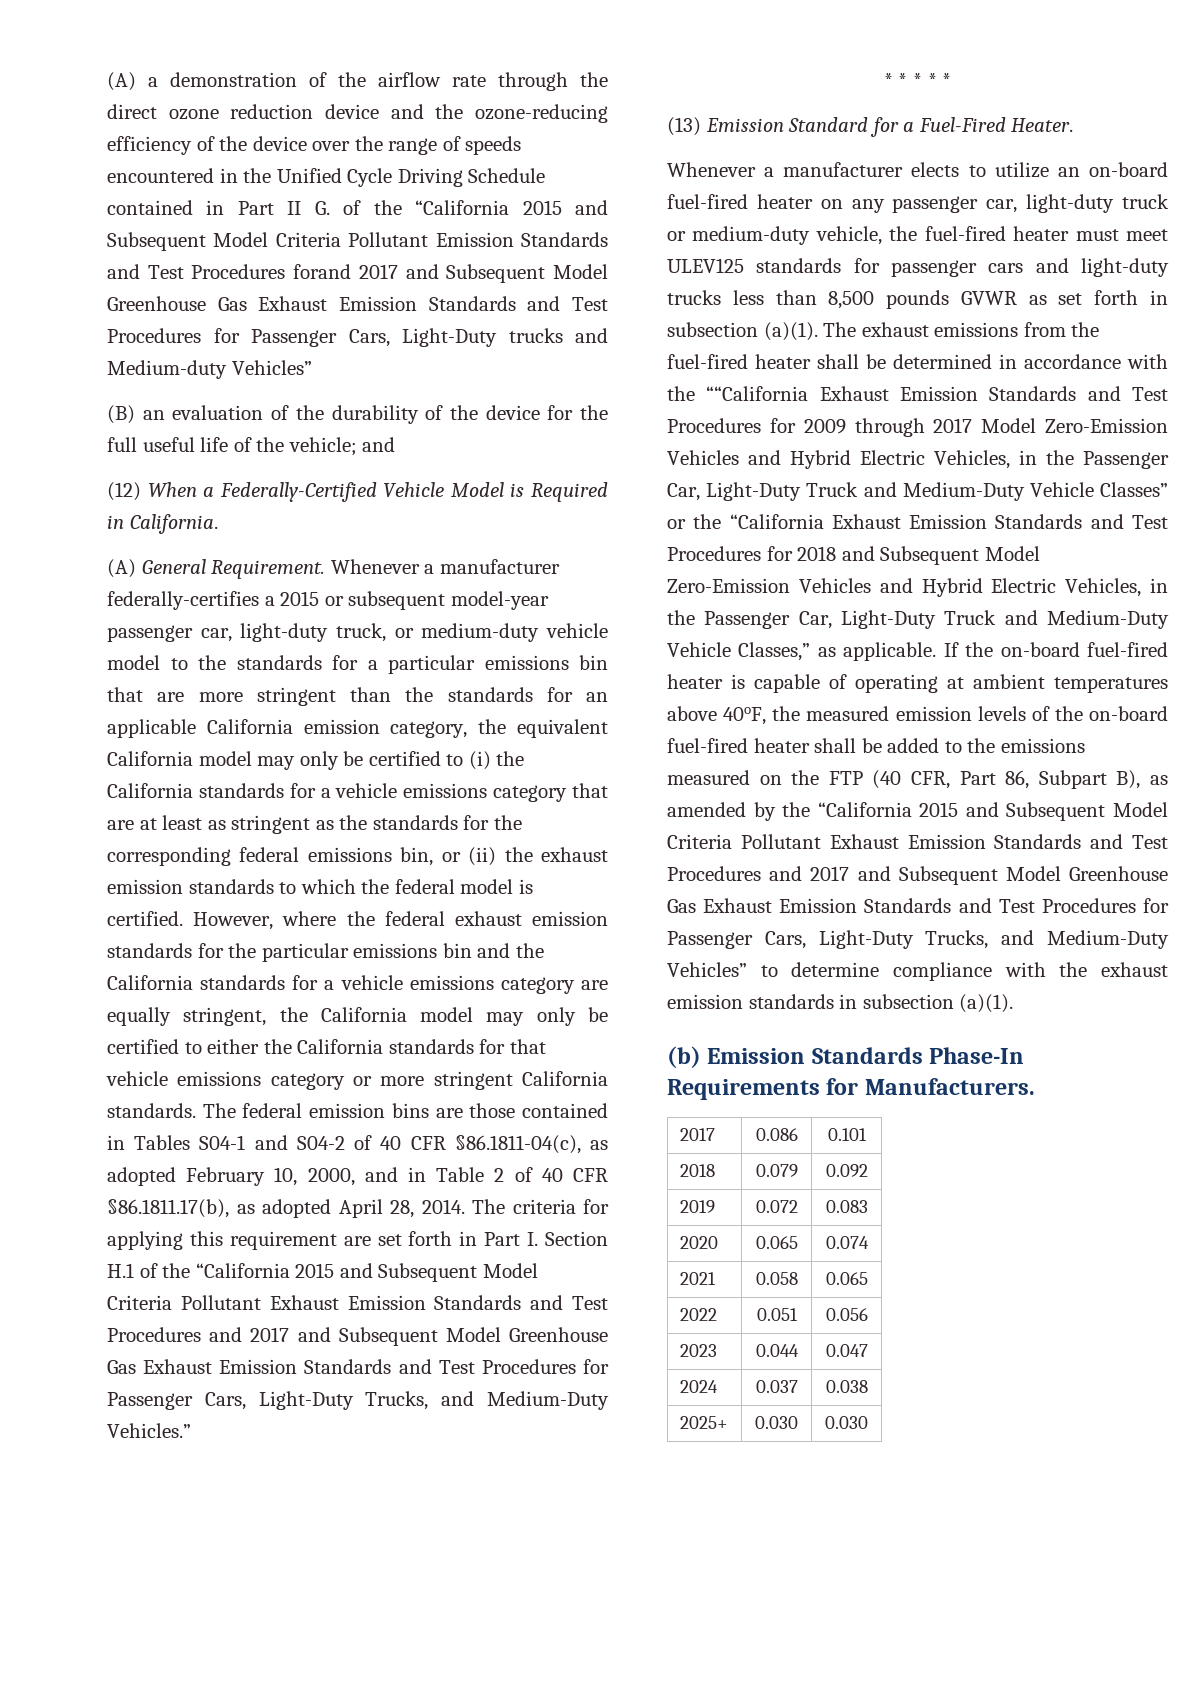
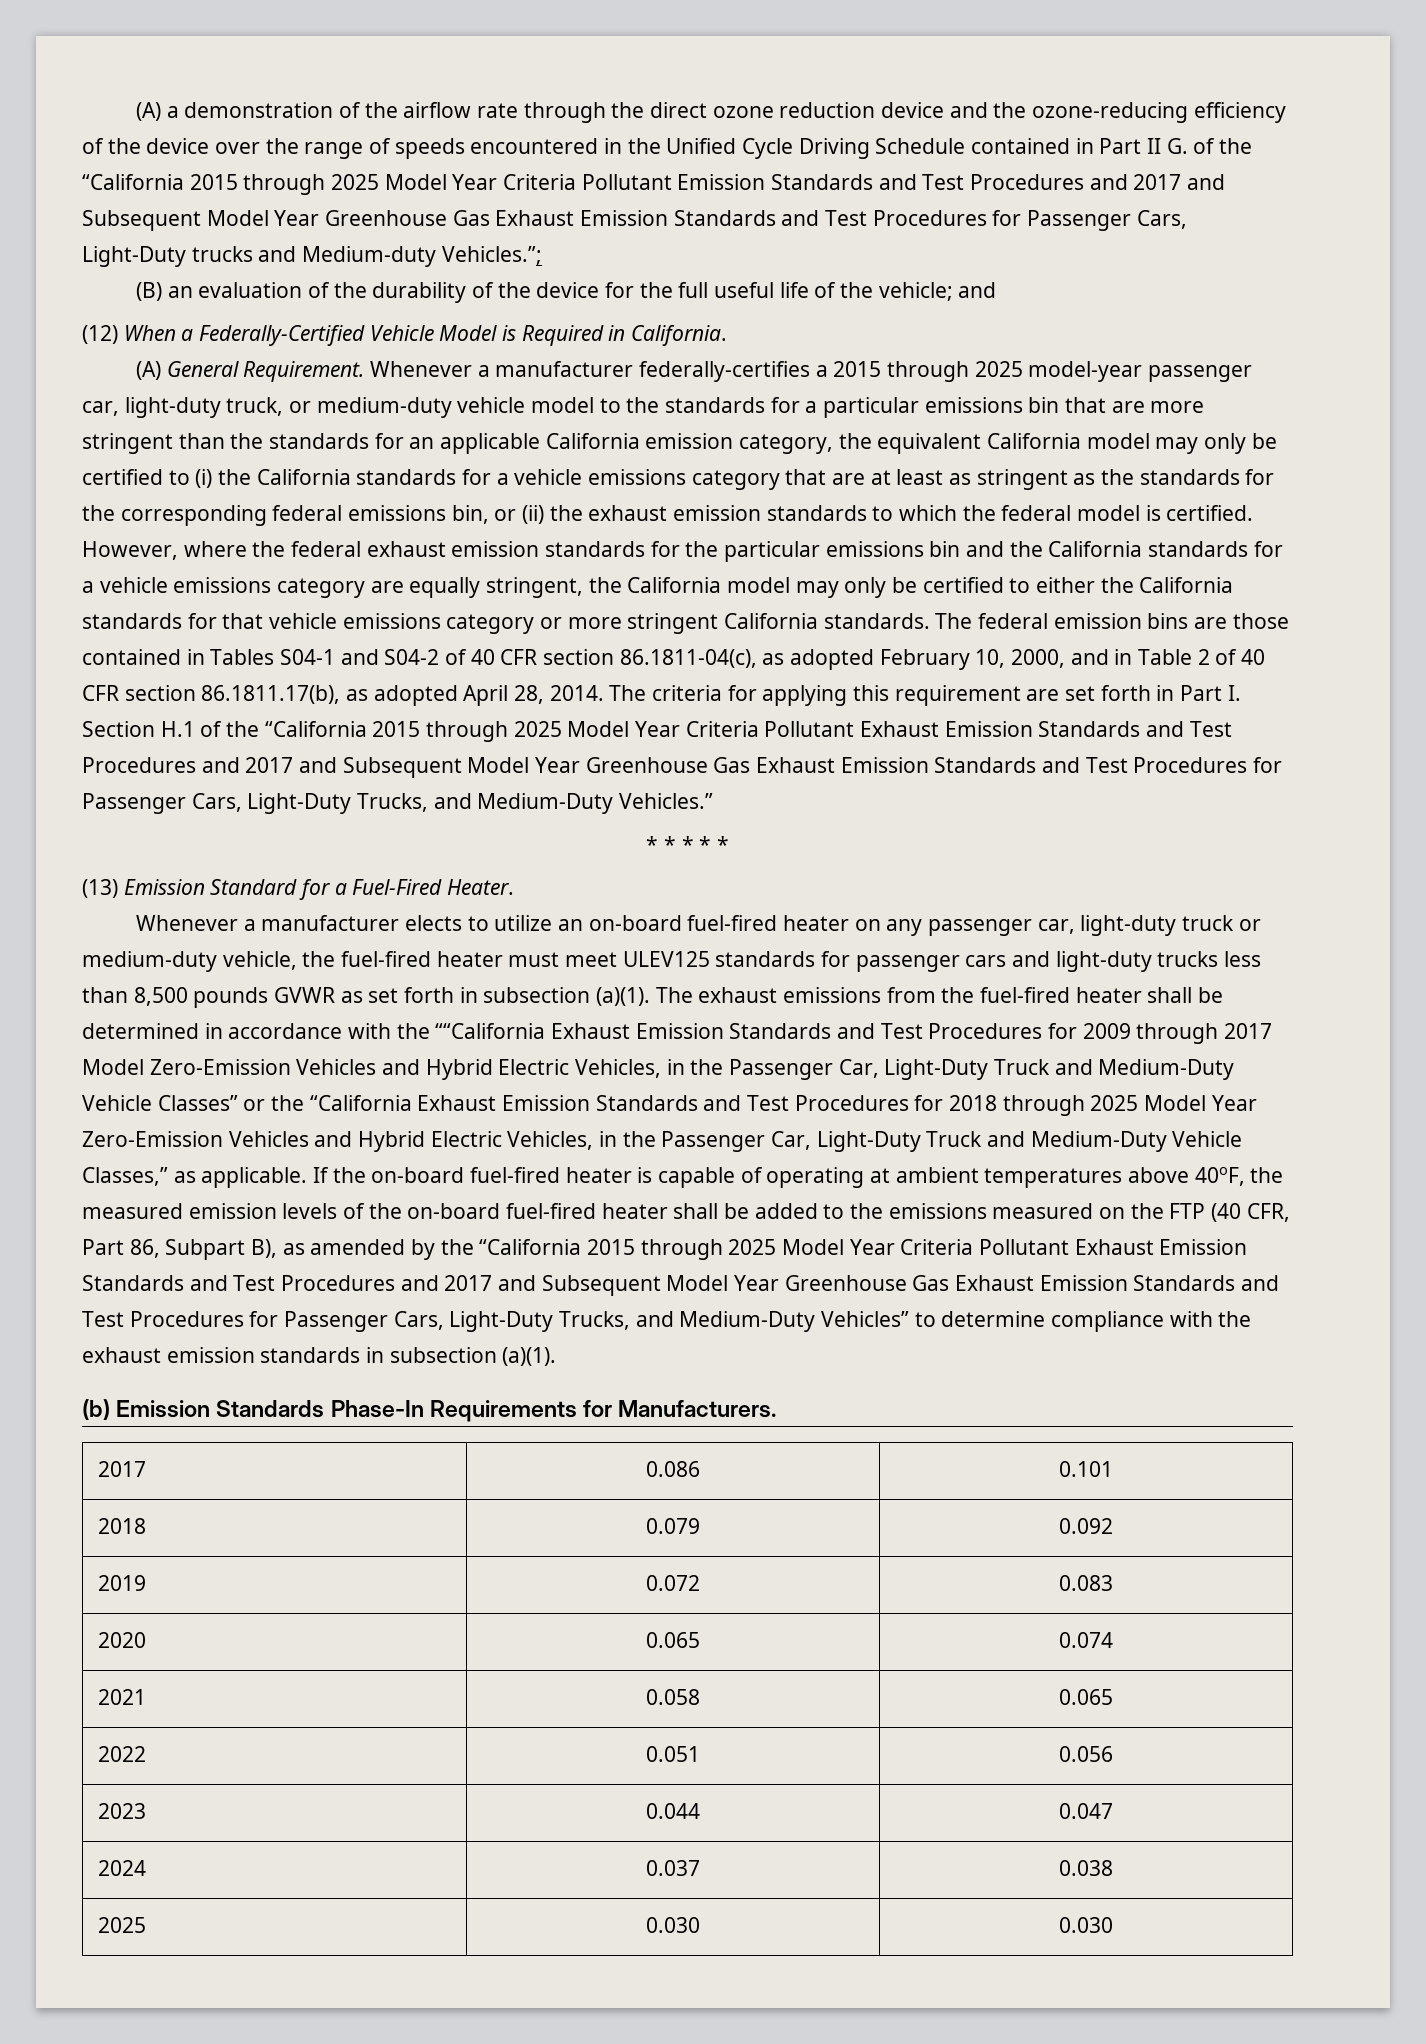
- (A) a demonstration of the airflow rate through the direct ozone reduction device and the ozone-reducing efficiency of the device over the range of speeds encountered in the Unified Cycle Driving Schedule contained in Part II G. of the “California 2015 and Subsequent Model Criteria Pollutant Emission Standards and Test Procedures forand 2017 and Subsequent Model Greenhouse Gas Exhaust Emission Standards and Test Procedures for Passenger Cars, Light-Duty trucks and Medium-duty Vehicles”
+ (A) a demonstration of the airflow rate through the direct ozone reduction device and the ozone-reducing efficiency of the device over the range of speeds encountered in the Unified Cycle Driving Schedule contained in Part II G. of the “California 2015 through 2025 Model Year Criteria Pollutant Emission Standards and Test Procedures and 2017 and Subsequent Model Year Greenhouse Gas Exhaust Emission Standards and Test Procedures for Passenger Cars, Light-Duty trucks and Medium-duty Vehicles.”;
- Whenever a manufacturer federally-certifies a 2015 or subsequent model-year passenger car, light-duty truck, or medium-duty vehicle model to the standards for a particular emissions bin that are more stringent than the standards for an applicable California emission category, the equivalent California model may only be certified to (i) the California standards for a vehicle emissions category that are at least as stringent as the standards for the corresponding federal emissions bin, or (ii) the exhaust emission standards to which the federal model is certified.
+ Whenever a manufacturer federally-certifies a 2015 through 2025 model-year passenger car, light-duty truck, or medium-duty vehicle model to the standards for a particular emissions bin that are more stringent than the standards for an applicable California emission category, the equivalent California model may only be certified to (i) the California standards for a vehicle emissions category that are at least as stringent as the standards for the corresponding federal emissions bin, or (ii) the exhaust emission standards to which the federal model is certified.
- The federal emission bins are those contained in Tables S04-1 and S04-2 of 40 CFR §86.1811-04(c), as adopted February 10, 2000, and in Table 2 of 40 CFR §86.1811.17(b), as adopted April 28, 2014.
+ The federal emission bins are those contained in Tables S04-1 and S04-2 of 40 CFR section 86.1811-04(c), as adopted February 10, 2000, and in Table 2 of 40 CFR section 86.1811.17(b), as adopted April 28, 2014.
- The criteria for applying this requirement are set forth in Part I. Section H.1 of the “California 2015 and Subsequent Model Criteria Pollutant Exhaust Emission Standards and Test Procedures and 2017 and Subsequent Model Greenhouse Gas Exhaust Emission Standards and Test Procedures for Passenger Cars, Light-Duty Trucks, and Medium-Duty Vehicles.”
+ The criteria for applying this requirement are set forth in Part I. Section H.1 of the “California 2015 through 2025 Model Year Criteria Pollutant Exhaust Emission Standards and Test Procedures and 2017 and Subsequent Model Year Greenhouse Gas Exhaust Emission Standards and Test Procedures for Passenger Cars, Light-Duty Trucks, and Medium-Duty Vehicles.”
- The exhaust emissions from the fuel-fired heater shall be determined in accordance with the ““California Exhaust Emission Standards and Test Procedures for 2009 through 2017 Model Zero-Emission Vehicles and Hybrid Electric Vehicles, in the Passenger Car, Light-Duty Truck and Medium-Duty Vehicle Classes” or the “California Exhaust Emission Standards and Test Procedures for 2018 and Subsequent Model Zero-Emission Vehicles and Hybrid Electric Vehicles, in the Passenger Car, Light-Duty Truck and Medium-Duty Vehicle Classes,” as applicable.
+ The exhaust emissions from the fuel-fired heater shall be determined in accordance with the ““California Exhaust Emission Standards and Test Procedures for 2009 through 2017 Model Zero-Emission Vehicles and Hybrid Electric Vehicles, in the Passenger Car, Light-Duty Truck and Medium-Duty Vehicle Classes” or the “California Exhaust Emission Standards and Test Procedures for 2018 through 2025 Model Year Zero-Emission Vehicles and Hybrid Electric Vehicles, in the Passenger Car, Light-Duty Truck and Medium-Duty Vehicle Classes,” as applicable.
- If the on-board fuel-fired heater is capable of operating at ambient temperatures above 40oF, the measured emission levels of the on-board fuel-fired heater shall be added to the emissions measured on the FTP (40 CFR, Part 86, Subpart B), as amended by the “California 2015 and Subsequent Model Criteria Pollutant Exhaust Emission Standards and Test Procedures and 2017 and Subsequent Model Greenhouse Gas Exhaust Emission Standards and Test Procedures for Passenger Cars, Light-Duty Trucks, and Medium-Duty Vehicles” to determine compliance with the exhaust emission standards in subsection (a)(1).
+ If the on-board fuel-fired heater is capable of operating at ambient temperatures above 40oF, the measured emission levels of the on-board fuel-fired heater shall be added to the emissions measured on the FTP (40 CFR, Part 86, Subpart B), as amended by the “California 2015 through 2025 Model Year Criteria Pollutant Exhaust Emission Standards and Test Procedures and 2017 and Subsequent Model Year Greenhouse Gas Exhaust Emission Standards and Test Procedures for Passenger Cars, Light-Duty Trucks, and Medium-Duty Vehicles” to determine compliance with the exhaust emission standards in subsection (a)(1).
- 2025+ | 0.030 | 0.030
+ 2025 | 0.030 | 0.030

